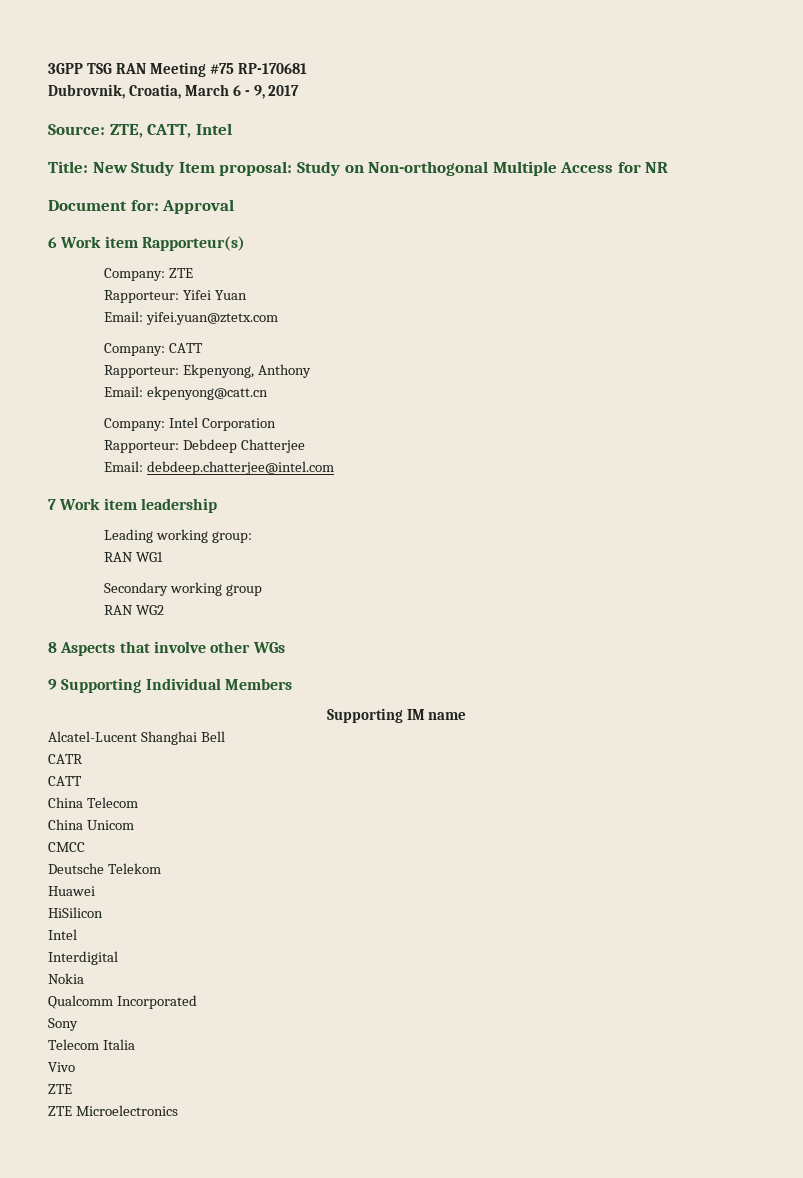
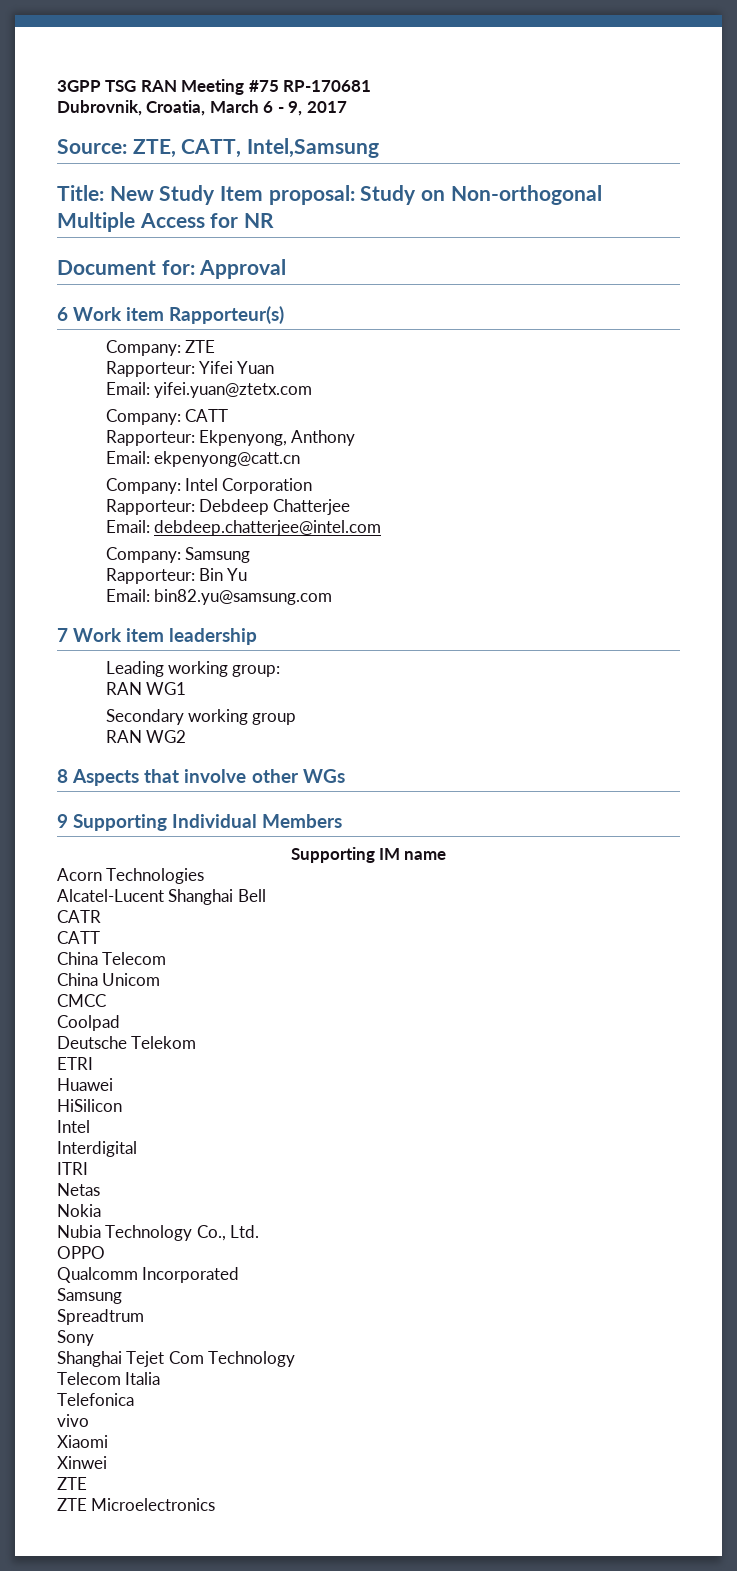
- Source: ZTE, CATT, Intel
+ Source: ZTE, CATT, Intel,Samsung
+ Company: Samsung
+ Rapporteur: Bin Yu
+ Email: bin82.yu@samsung.com
+ Acorn Technologies
+ Coolpad
+ ETRI
+ ITRI
+ Netas
+ Nubia Technology Co., Ltd.
+ OPPO
  Qualcomm Incorporated
+ Samsung
+ Spreadtrum
+ Shanghai Tejet Com Technology
  Telecom Italia
- Vivo
+ Telefonica
+ vivo
+ Xiaomi
+ Xinwei

